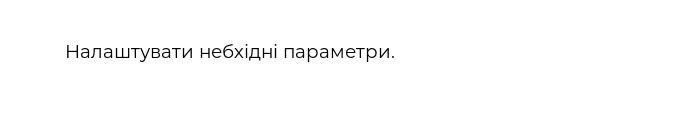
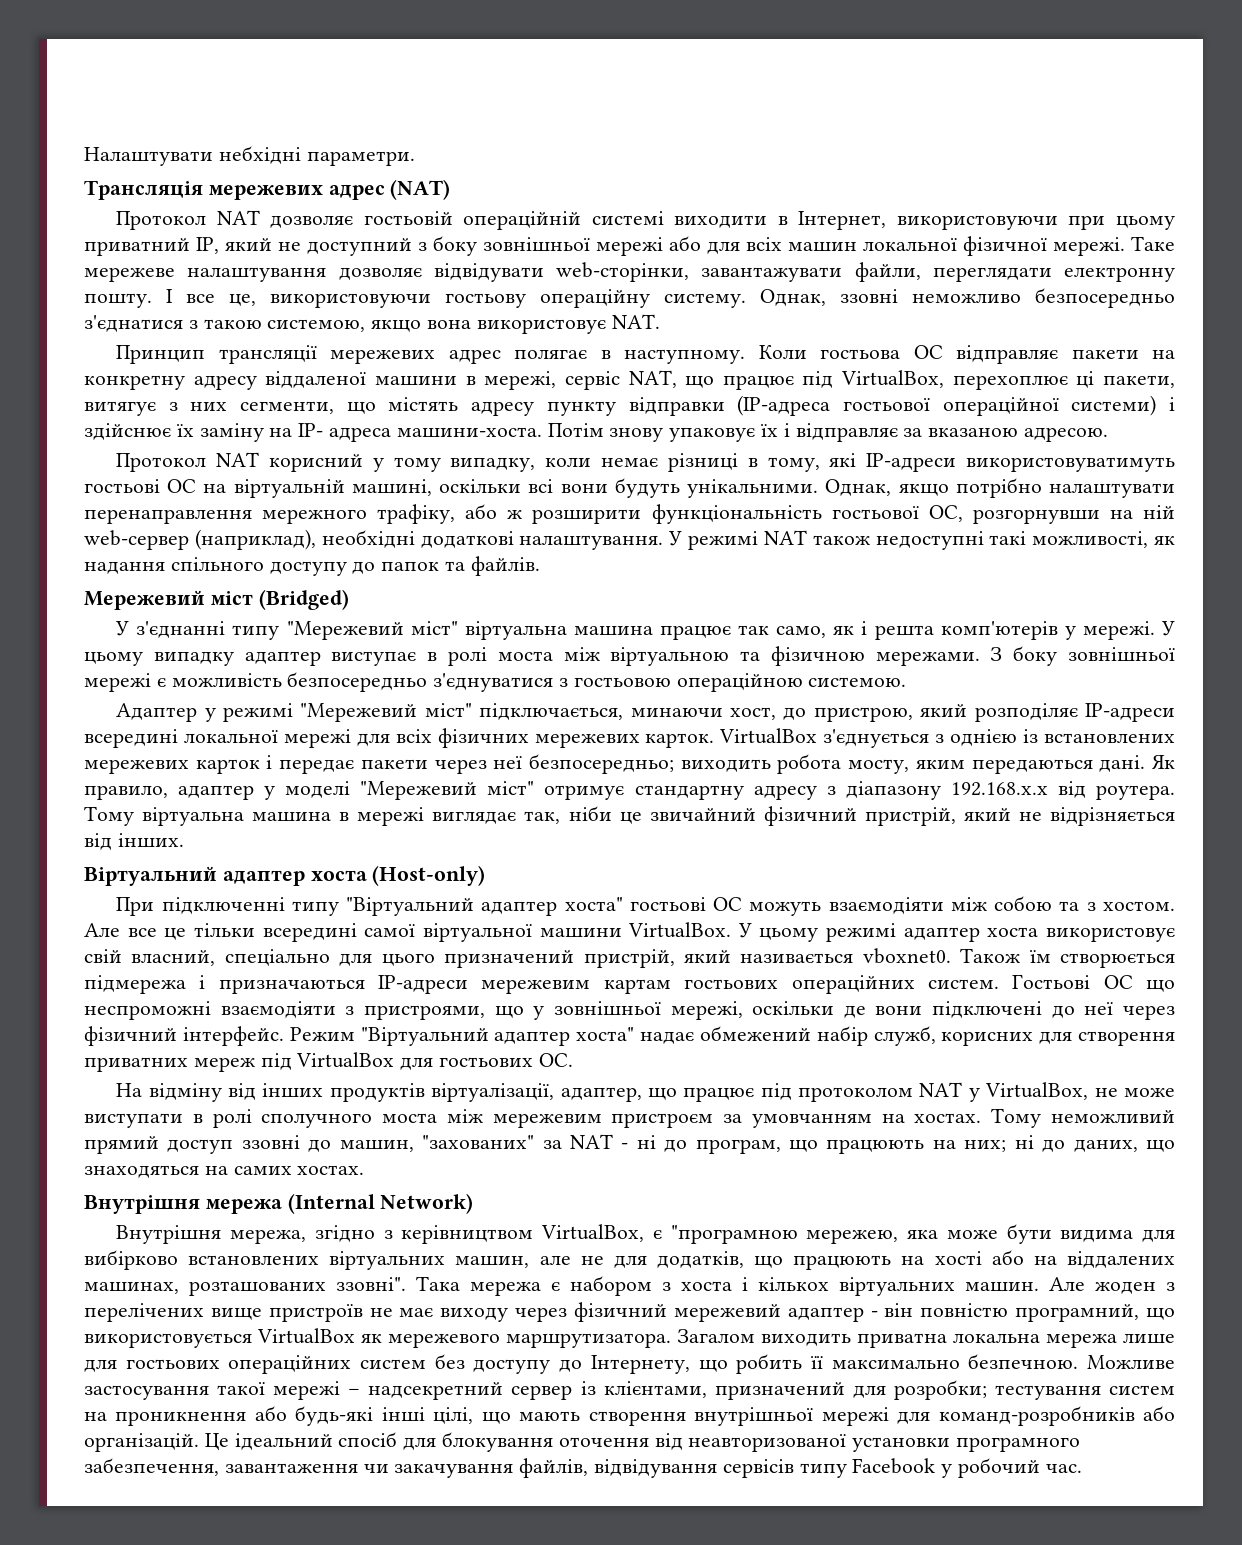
+ Трансляція мережевих адрес (NAT)
+ Протокол NAT дозволяє гостьовій операційній системі виходити в Інтернет, використовуючи при цьому приватний IP, який не доступний з боку зовнішньої мережі або для всіх машин локальної фізичної мережі. Таке мережеве налаштування дозволяє відвідувати web-сторінки, завантажувати файли, переглядати електронну пошту. І все це, використовуючи гостьову операційну систему. Однак, ззовні неможливо безпосередньо з'єднатися з такою системою, якщо вона використовує NAT.
+ Принцип трансляції мережевих адрес полягає в наступному. Коли гостьова ОС відправляє пакети на конкретну адресу віддаленої машини в мережі, сервіс NAT, що працює під VirtualBox, перехоплює ці пакети, витягує з них сегменти, що містять адресу пункту відправки (IP-адреса гостьової операційної системи) і здійснює їх заміну на IP- адреса машини-хоста. Потім знову упаковує їх і відправляє за вказаною адресою.
+ Протокол NAT корисний у тому випадку, коли немає різниці в тому, які IP-адреси використовуватимуть гостьові ОС на віртуальній машині, оскільки всі вони будуть унікальними. Однак, якщо потрібно налаштувати перенаправлення мережного трафіку, або ж розширити функціональність гостьової ОС, розгорнувши на ній web-сервер (наприклад), необхідні додаткові налаштування. У режимі NAT також недоступні такі можливості, як надання спільного доступу до папок та файлів.
+ Мережевий міст (Bridged)
+ У з'єднанні типу "Мережевий міст" віртуальна машина працює так само, як і решта комп'ютерів у мережі. У цьому випадку адаптер виступає в ролі моста між віртуальною та фізичною мережами. З боку зовнішньої мережі є можливість безпосередньо з'єднуватися з гостьовою операційною системою.
+ Адаптер у режимі "Мережевий міст" підключається, минаючи хост, до пристрою, який розподіляє IP-адреси всередині локальної мережі для всіх фізичних мережевих карток. VirtualBox з'єднується з однією із встановлених мережевих карток і передає пакети через неї безпосередньо; виходить робота мосту, яким передаються дані. Як правило, адаптер у моделі "Мережевий міст" отримує стандартну адресу з діапазону 192.168.х.х від роутера. Тому віртуальна машина в мережі виглядає так, ніби це звичайний фізичний пристрій, який не відрізняється від інших.
+ Віртуальний адаптер хоста (Host-only)
+ При підключенні типу "Віртуальний адаптер хоста" гостьові ОС можуть взаємодіяти між собою та з хостом. Але все це тільки всередині самої віртуальної машини VirtualBox. У цьому режимі адаптер хоста використовує свій власний, спеціально для цього призначений пристрій, який називається vboxnet0. Також їм створюється підмережа і призначаються IP-адреси мережевим картам гостьових операційних систем. Гостьові ОС що неспроможні взаємодіяти з пристроями, що у зовнішньої мережі, оскільки де вони підключені до неї через фізичний інтерфейс. Режим "Віртуальний адаптер хоста" надає обмежений набір служб, корисних для створення приватних мереж під VirtualBox для гостьових ОС.
+ На відміну від інших продуктів віртуалізації, адаптер, що працює під протоколом NAT у VirtualBox, не може виступати в ролі сполучного моста між мережевим пристроєм за умовчанням на хостах. Тому неможливий прямий доступ ззовні до машин, "захованих" за NAT - ні до програм, що працюють на них; ні до даних, що знаходяться на самих хостах.
+ Внутрішня мережа (Internal Network)
+ Внутрішня мережа, згідно з керівництвом VirtualBox, є "програмною мережею, яка може бути видима для вибірково встановлених віртуальних машин, але не для додатків, що працюють на хості або на віддалених машинах, розташованих ззовні". Така мережа є набором з хоста і кількох віртуальних машин. Але жоден з перелічених вище пристроїв не має виходу через фізичний мережевий адаптер - він повністю програмний, що використовується VirtualBox як мережевого маршрутизатора. Загалом виходить приватна локальна мережа лише для гостьових операційних систем без доступу до Інтернету, що робить її максимально безпечною. Можливе застосування такої мережі – надсекретний сервер із клієнтами, призначений для розробки; тестування систем на проникнення або будь-які інші цілі, що мають створення внутрішньої мережі для команд-розробників або організацій. Це ідеальний спосіб для блокування оточення від неавторизованої установки програмного забезпечення, завантаження чи закачування файлів, відвідування сервісів типу Facebook у робочий час.

